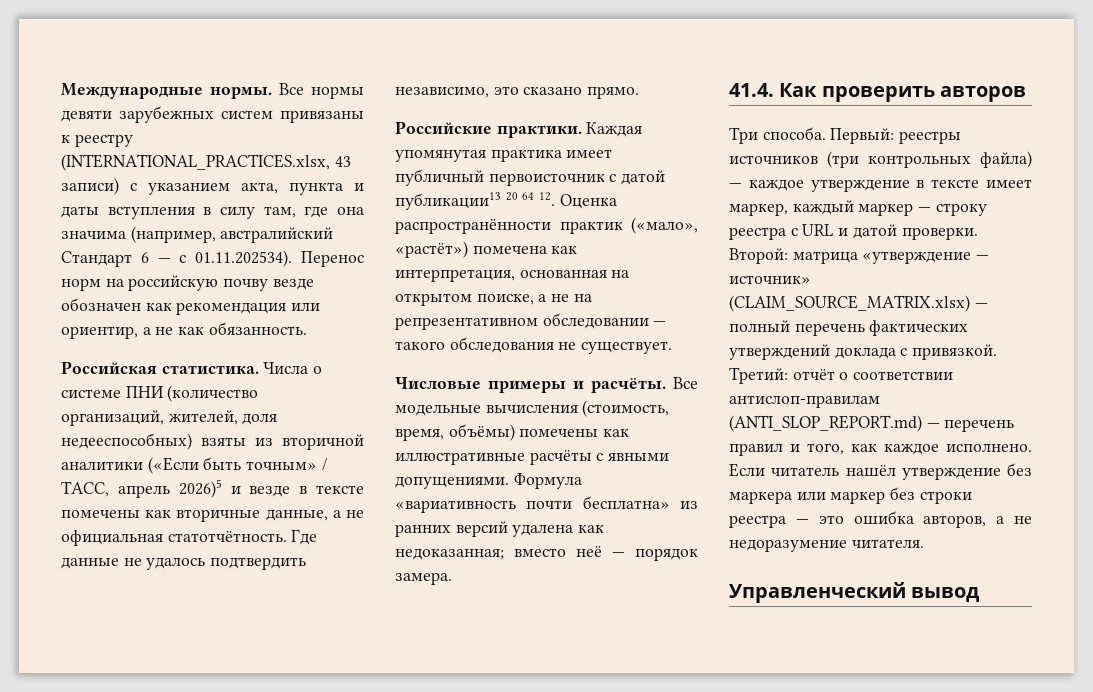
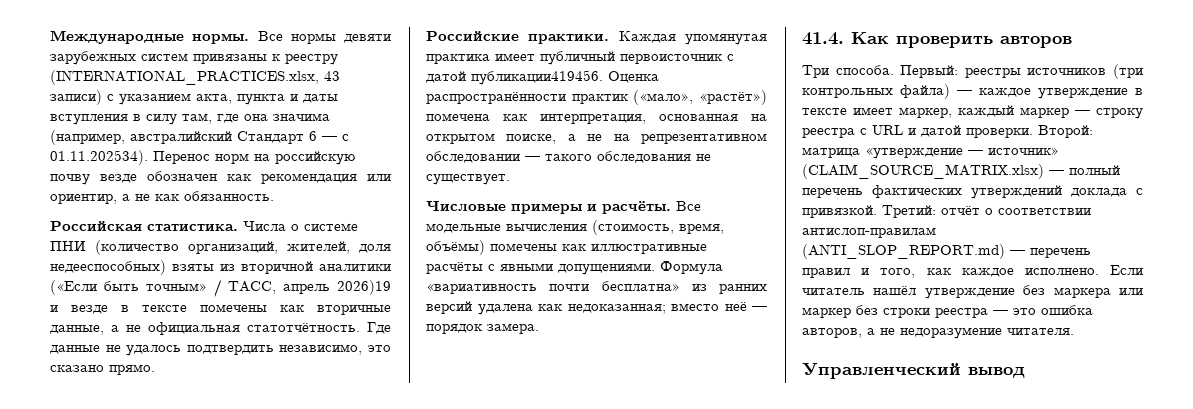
- Числа о системе ПНИ (количество организаций, жителей, доля недееспособных) взяты из вторичной аналитики («Если быть точным» / ТАСС, апрель 2026)5 и везде в тексте помечены как вторичные данные, а не официальная статотчётность.
+ Числа о системе ПНИ (количество организаций, жителей, доля недееспособных) взяты из вторичной аналитики («Если быть точным» / ТАСС, апрель 2026)19 и везде в тексте помечены как вторичные данные, а не официальная статотчётность.
- Каждая упомянутая практика имеет публичный первоисточник с датой публикации13 20 64 12. Оценка распространённости практик («мало», «растёт») помечена как интерпретация, основанная на открытом поиске, а не на репрезентативном обследовании — такого обследования не существует.
+ Каждая упомянутая практика имеет публичный первоисточник с датой публикации419456. Оценка распространённости практик («мало», «растёт») помечена как интерпретация, основанная на открытом поиске, а не на репрезентативном обследовании — такого обследования не существует.

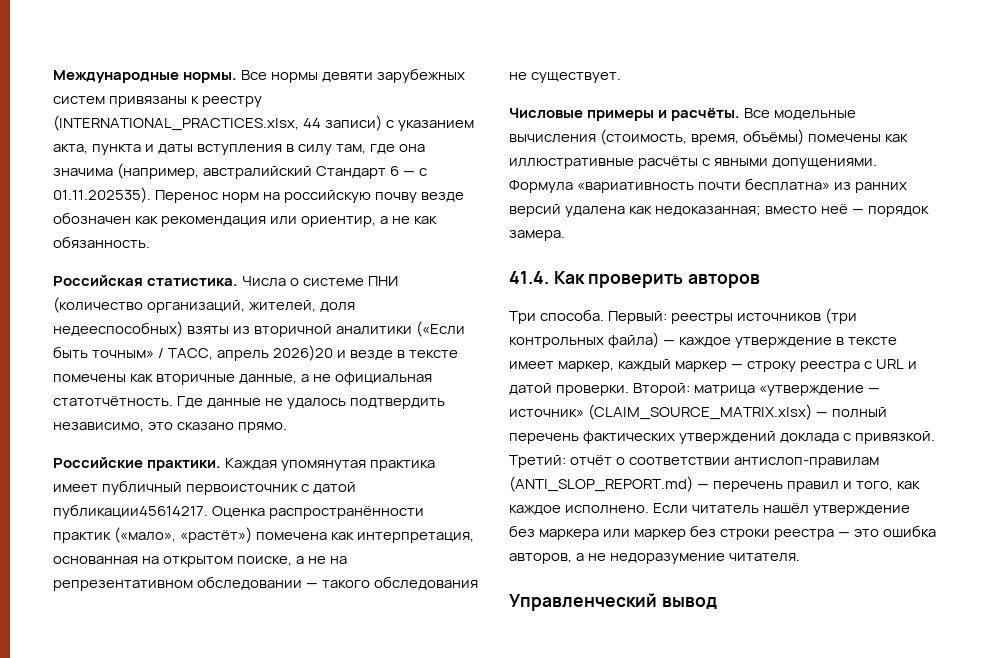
- Все нормы девяти зарубежных систем привязаны к реестру (INTERNATIONAL_PRACTICES.xlsx, 43 записи) с указанием акта, пункта и даты вступления в силу там, где она значима (например, австралийский Стандарт 6 — с 01.11.202534). Перенос норм на российскую почву везде обозначен как рекомендация или ориентир, а не как обязанность.
+ Все нормы девяти зарубежных систем привязаны к реестру (INTERNATIONAL_PRACTICES.xlsx, 44 записи) с указанием акта, пункта и даты вступления в силу там, где она значима (например, австралийский Стандарт 6 — с 01.11.202535). Перенос норм на российскую почву везде обозначен как рекомендация или ориентир, а не как обязанность.
- Числа о системе ПНИ (количество организаций, жителей, доля недееспособных) взяты из вторичной аналитики («Если быть точным» / ТАСС, апрель 2026)19 и везде в тексте помечены как вторичные данные, а не официальная статотчётность.
+ Числа о системе ПНИ (количество организаций, жителей, доля недееспособных) взяты из вторичной аналитики («Если быть точным» / ТАСС, апрель 2026)20 и везде в тексте помечены как вторичные данные, а не официальная статотчётность.
- Каждая упомянутая практика имеет публичный первоисточник с датой публикации419456.
+ Каждая упомянутая практика имеет публичный первоисточник с датой публикации45614217.

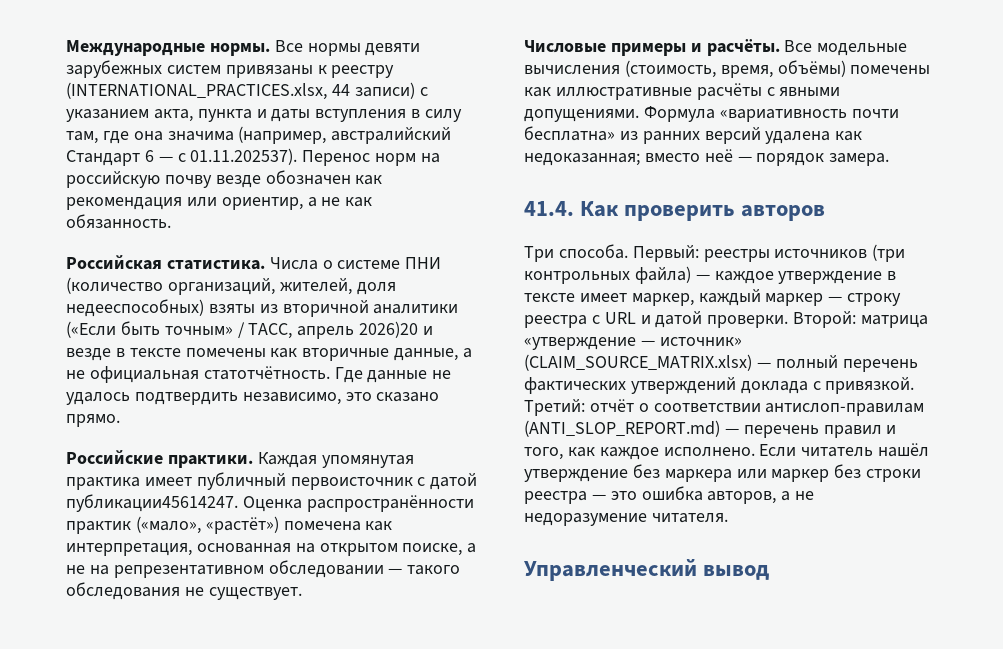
- Все нормы девяти зарубежных систем привязаны к реестру (INTERNATIONAL_PRACTICES.xlsx, 44 записи) с указанием акта, пункта и даты вступления в силу там, где она значима (например, австралийский Стандарт 6 — с 01.11.202535). Перенос норм на российскую почву везде обозначен как рекомендация или ориентир, а не как обязанность.
+ Все нормы девяти зарубежных систем привязаны к реестру (INTERNATIONAL_PRACTICES.xlsx, 44 записи) с указанием акта, пункта и даты вступления в силу там, где она значима (например, австралийский Стандарт 6 — с 01.11.202537). Перенос норм на российскую почву везде обозначен как рекомендация или ориентир, а не как обязанность.
- Каждая упомянутая практика имеет публичный первоисточник с датой публикации45614217.
+ Каждая упомянутая практика имеет публичный первоисточник с датой публикации45614247.

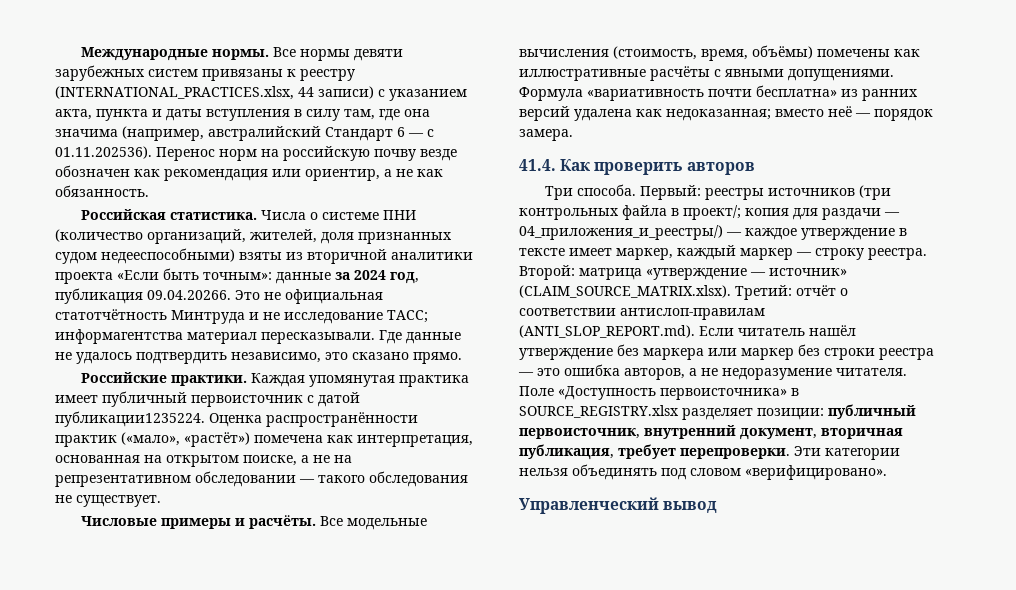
- Все нормы девяти зарубежных систем привязаны к реестру (INTERNATIONAL_PRACTICES.xlsx, 44 записи) с указанием акта, пункта и даты вступления в силу там, где она значима (например, австралийский Стандарт 6 — с 01.11.202537). Перенос норм на российскую почву везде обозначен как рекомендация или ориентир, а не как обязанность.
+ Все нормы девяти зарубежных систем привязаны к реестру (INTERNATIONAL_PRACTICES.xlsx, 44 записи) с указанием акта, пункта и даты вступления в силу там, где она значима (например, австралийский Стандарт 6 — с 01.11.202536). Перенос норм на российскую почву везде обозначен как рекомендация или ориентир, а не как обязанность.
- Числа о системе ПНИ (количество организаций, жителей, доля недееспособных) взяты из вторичной аналитики («Если быть точным» / ТАСС, апрель 2026)20 и везде в тексте помечены как вторичные данные, а не официальная статотчётность.
+ Числа о системе ПНИ (количество организаций, жителей, доля признанных судом недееспособными) взяты из вторичной аналитики проекта «Если быть точным»: данные за 2024 год, публикация 09.04.20266. Это не официальная статотчётность Минтруда и не исследование ТАСС; информагентства материал пересказывали.
- Каждая упомянутая практика имеет публичный первоисточник с датой публикации45614247.
+ Каждая упомянутая практика имеет публичный первоисточник с датой публикации1235224.
- Первый: реестры источников (три контрольных файла) — каждое утверждение в тексте имеет маркер, каждый маркер — строку реестра с URL и датой проверки.
+ Первый: реестры источников (три контрольных файла в проект/; копия для раздачи — 04_приложения_и_реестры/) — каждое утверждение в тексте имеет маркер, каждый маркер — строку реестра.
- Второй: матрица «утверждение — источник» (CLAIM_SOURCE_MATRIX.xlsx) — полный перечень фактических утверждений доклада с привязкой. Третий: отчёт о соответствии антислоп-правилам (ANTI_SLOP_REPORT.md) — перечень правил и того, как каждое исполнено. Если читатель нашёл утверждение без маркера или маркер без строки реестра — это ошибка авторов, а не недоразумение читателя.
+ Второй: матрица «утверждение — источник» (CLAIM_SOURCE_MATRIX.xlsx). Третий: отчёт о соответствии антислоп-правилам (ANTI_SLOP_REPORT.md). Если читатель нашёл утверждение без маркера или маркер без строки реестра — это ошибка авторов, а не недоразумение читателя. Поле «Доступность первоисточника» в SOURCE_REGISTRY.xlsx разделяет позиции: публичный первоисточник, внутренний документ, вторичная публикация, требует перепроверки. Эти категории нельзя объединять под словом «верифицировано».

